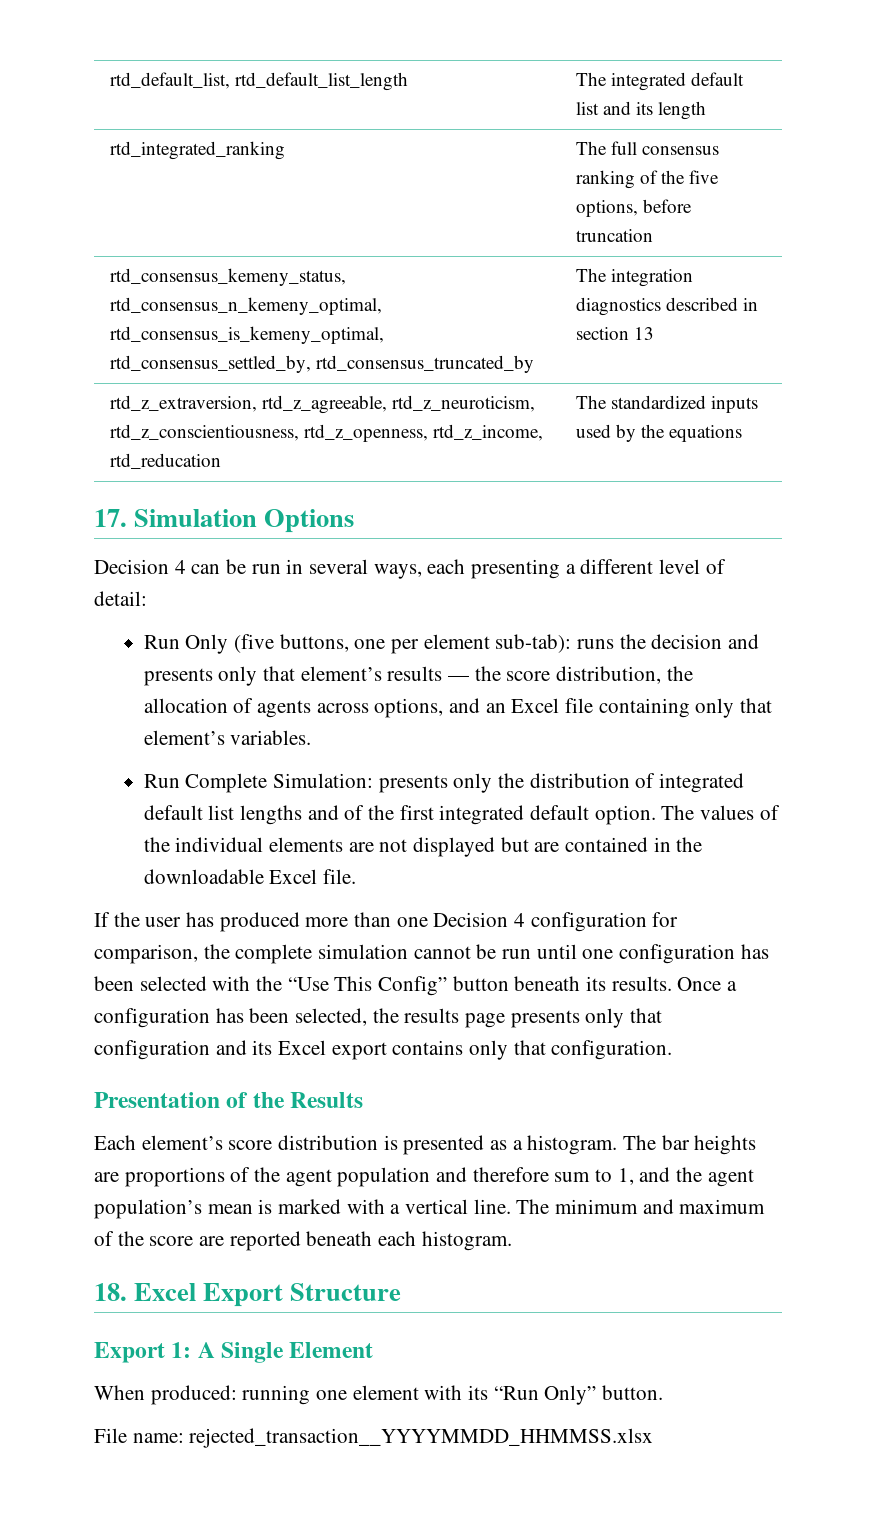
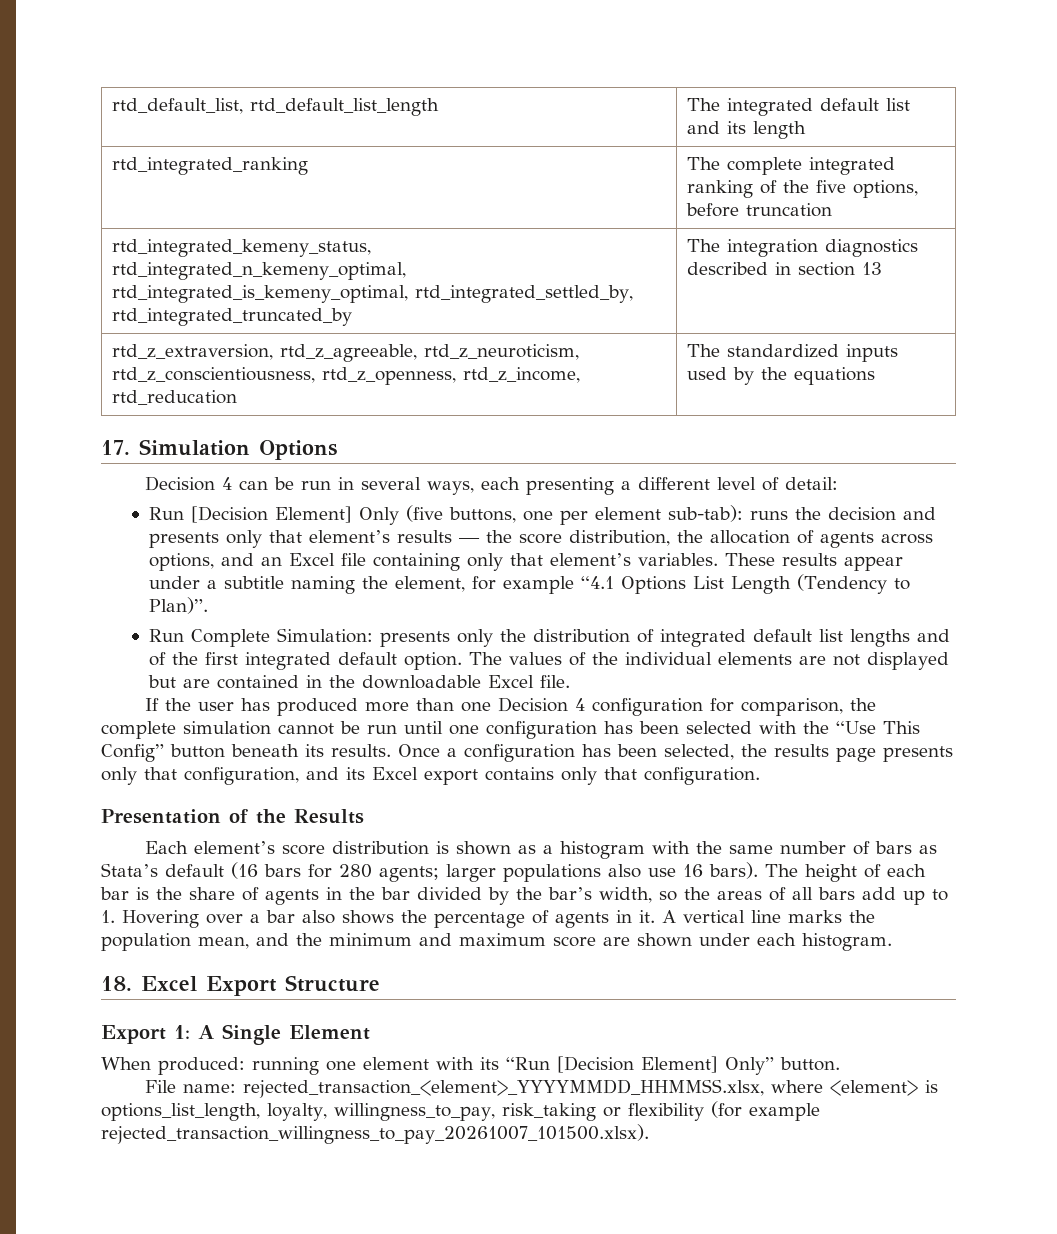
- rtd_integrated_ranking | The full consensus ranking of the five options, before truncation
+ rtd_integrated_ranking | The complete integrated ranking of the five options, before truncation
- rtd_consensus_kemeny_status, rtd_consensus_n_kemeny_optimal, rtd_consensus_is_kemeny_optimal, rtd_consensus_settled_by, rtd_consensus_truncated_by | The integration diagnostics described in section 13
+ rtd_integrated_kemeny_status, rtd_integrated_n_kemeny_optimal, rtd_integrated_is_kemeny_optimal, rtd_integrated_settled_by, rtd_integrated_truncated_by | The integration diagnostics described in section 13
- Run Only (five buttons, one per element sub-tab): runs the decision and presents only that element’s results — the score distribution, the allocation of agents across options, and an Excel file containing only that element’s variables.
+ Run [Decision Element] Only (five buttons, one per element sub-tab): runs the decision and presents only that element’s results — the score distribution, the allocation of agents across options, and an Excel file containing only that element’s variables. These results appear under a subtitle naming the element, for example “4.1 Options List Length (Tendency to Plan)”.
- Once a configuration has been selected, the results page presents only that configuration and its Excel export contains only that configuration.
+ Once a configuration has been selected, the results page presents only that configuration, and its Excel export contains only that configuration.
- Each element’s score distribution is presented as a histogram. The bar heights are proportions of the agent population and therefore sum to 1, and the agent population’s mean is marked with a vertical line. The minimum and maximum of the score are reported beneath each histogram.
+ Each element’s score distribution is shown as a histogram with the same number of bars as Stata’s default (16 bars for 280 agents; larger populations also use 16 bars). The height of each bar is the share of agents in the bar divided by the bar’s width, so the areas of all bars add up to 1. Hovering over a bar also shows the percentage of agents in it. A vertical line marks the population mean, and the minimum and maximum score are shown under each histogram.
- When produced: running one element with its “Run Only” button.
+ When produced: running one element with its “Run [Decision Element] Only” button.
- File name: rejected_transaction__YYYYMMDD_HHMMSS.xlsx
+ File name: rejected_transaction_<element>_YYYYMMDD_HHMMSS.xlsx, where <element> is options_list_length, loyalty, willingness_to_pay, risk_taking or flexibility (for example rejected_transaction_willingness_to_pay_20261007_101500.xlsx).

